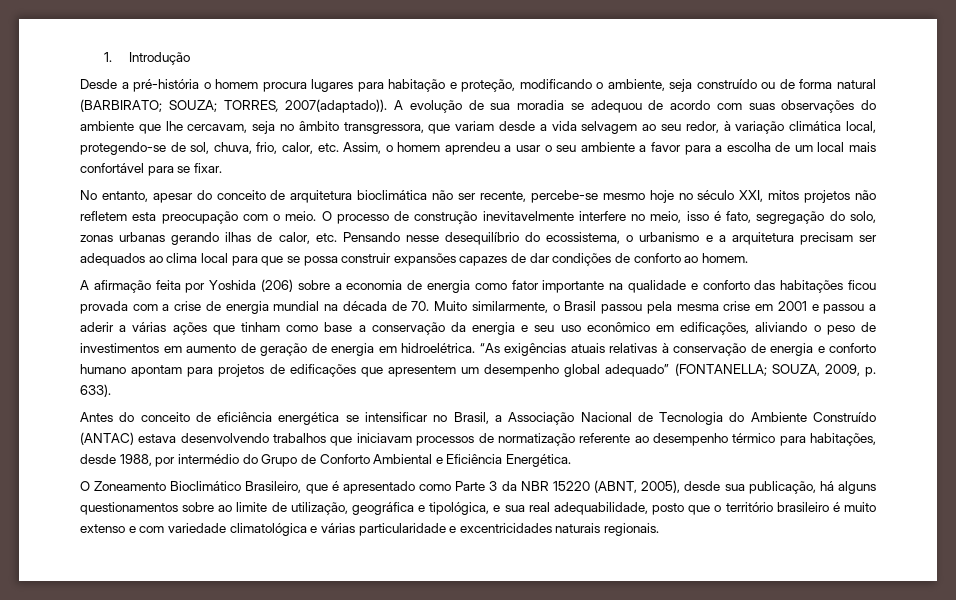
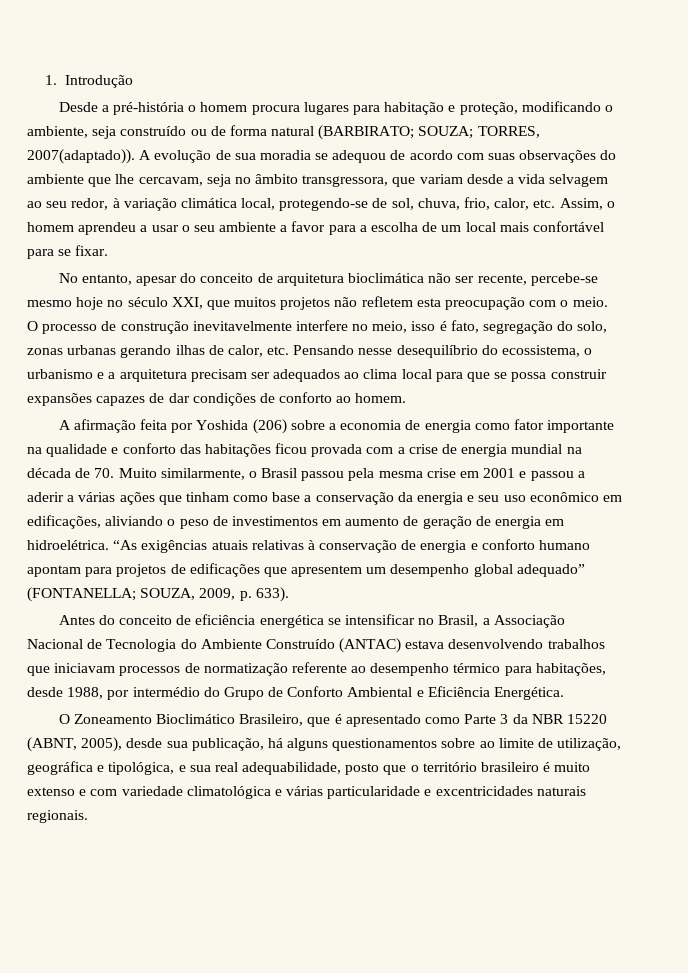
- No entanto, apesar do conceito de arquitetura bioclimática não ser recente, percebe-se mesmo hoje no século XXI, mitos projetos não refletem esta preocupação com o meio.
+ No entanto, apesar do conceito de arquitetura bioclimática não ser recente, percebe-se mesmo hoje no século XXI, que muitos projetos não refletem esta preocupação com o meio.

